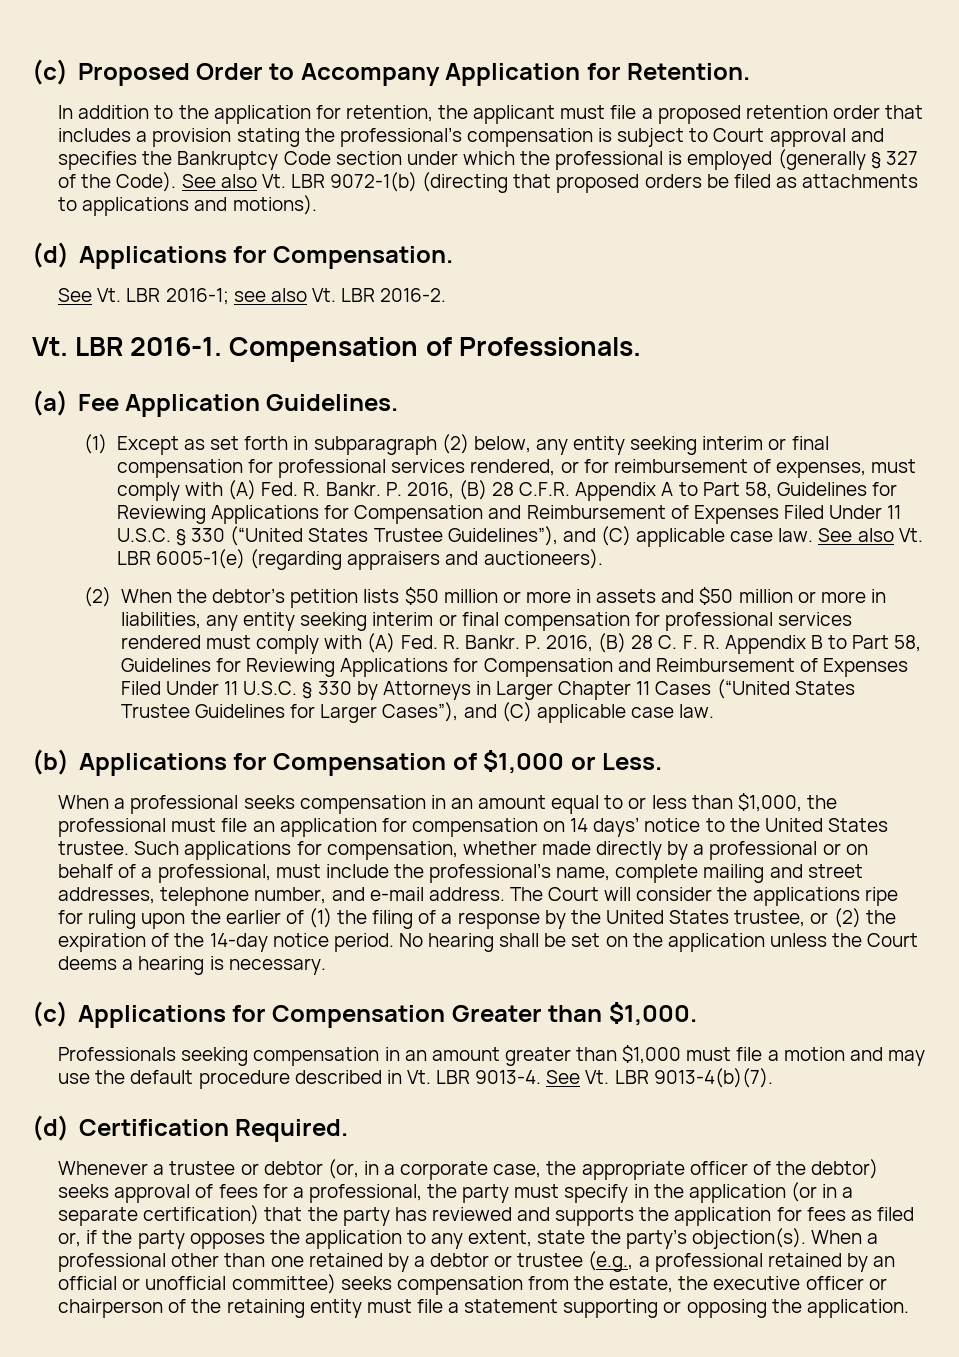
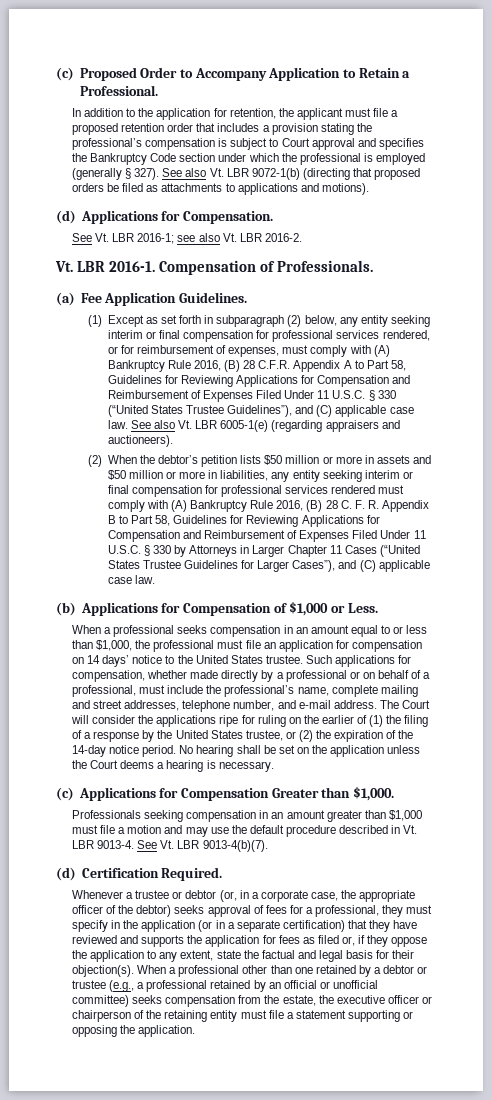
- (c) Proposed Order to Accompany Application for Retention.
+ (c) Proposed Order to Accompany Application to Retain a Professional.
- In addition to the application for retention, the applicant must file a proposed retention order that includes a provision stating the professional’s compensation is subject to Court approval and specifies the Bankruptcy Code section under which the professional is employed (generally § 327 of the Code).
+ In addition to the application for retention, the applicant must file a proposed retention order that includes a provision stating the professional’s compensation is subject to Court approval and specifies the Bankruptcy Code section under which the professional is employed (generally § 327).
- (1) Except as set forth in subparagraph (2) below, any entity seeking interim or final compensation for professional services rendered, or for reimbursement of expenses, must comply with (A) Fed. R. Bankr. P. 2016, (B) 28 C.F.R. Appendix A to Part 58, Guidelines for Reviewing Applications for Compensation and Reimbursement of Expenses Filed Under 11 U.S.C. § 330 (“United States Trustee Guidelines”), and (C) applicable case law.
+ (1) Except as set forth in subparagraph (2) below, any entity seeking interim or final compensation for professional services rendered, or for reimbursement of expenses, must comply with (A) Bankruptcy Rule 2016, (B) 28 C.F.R. Appendix A to Part 58, Guidelines for Reviewing Applications for Compensation and Reimbursement of Expenses Filed Under 11 U.S.C. § 330 (“United States Trustee Guidelines”), and (C) applicable case law.
- (2) When the debtor’s petition lists $50 million or more in assets and $50 million or more in liabilities, any entity seeking interim or final compensation for professional services rendered must comply with (A) Fed. R. Bankr. P. 2016, (B) 28 C. F. R. Appendix B to Part 58, Guidelines for Reviewing Applications for Compensation and Reimbursement of Expenses Filed Under 11 U.S.C. § 330 by Attorneys in Larger Chapter 11 Cases (“United States Trustee Guidelines for Larger Cases”), and (C) applicable case law.
+ (2) When the debtor’s petition lists $50 million or more in assets and $50 million or more in liabilities, any entity seeking interim or final compensation for professional services rendered must comply with (A) Bankruptcy Rule 2016, (B) 28 C. F. R. Appendix B to Part 58, Guidelines for Reviewing Applications for Compensation and Reimbursement of Expenses Filed Under 11 U.S.C. § 330 by Attorneys in Larger Chapter 11 Cases (“United States Trustee Guidelines for Larger Cases”), and (C) applicable case law.
- The Court will consider the applications ripe for ruling upon the earlier of (1) the filing of a response by the United States trustee, or (2) the expiration of the 14-day notice period.
+ The Court will consider the applications ripe for ruling on the earlier of (1) the filing of a response by the United States trustee, or (2) the expiration of the 14-day notice period.
- Whenever a trustee or debtor (or, in a corporate case, the appropriate officer of the debtor) seeks approval of fees for a professional, the party must specify in the application (or in a separate certification) that the party has reviewed and supports the application for fees as filed or, if the party opposes the application to any extent, state the party’s objection(s).
+ Whenever a trustee or debtor (or, in a corporate case, the appropriate officer of the debtor) seeks approval of fees for a professional, they must specify in the application (or in a separate certification) that they have reviewed and supports the application for fees as filed or, if they oppose the application to any extent, state the factual and legal basis for their objection(s).

